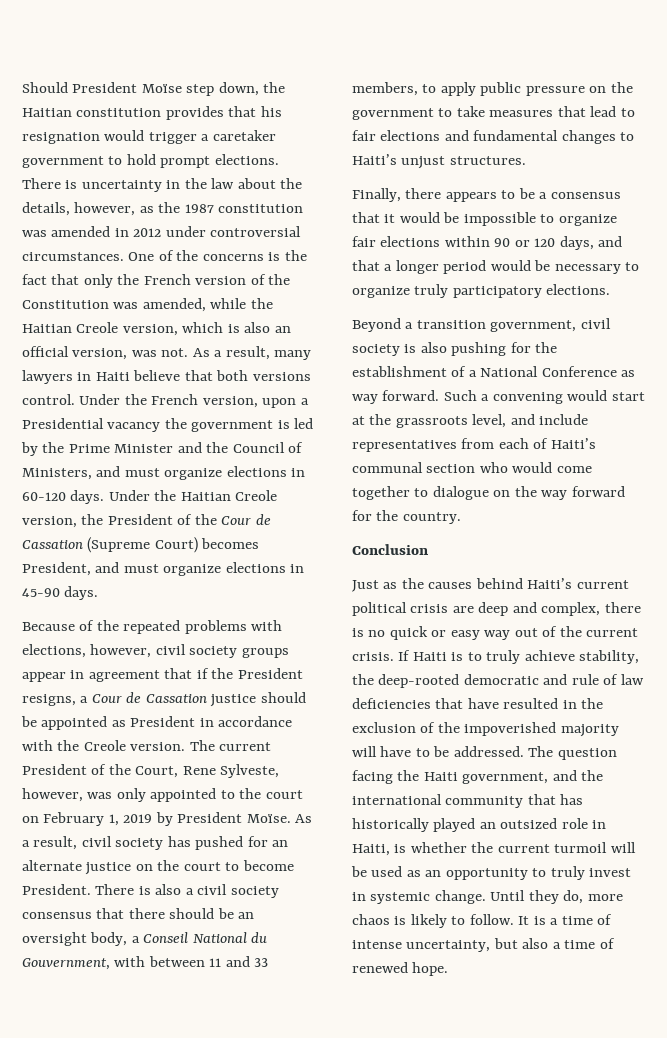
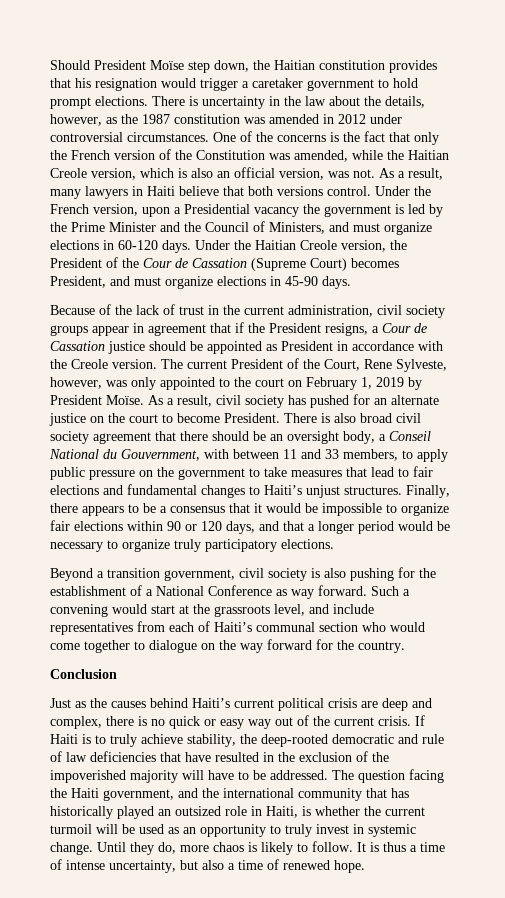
- Because of the repeated problems with elections, however, civil society groups appear in agreement that if the President resigns, a Cour de Cassation justice should be appointed as President in accordance with the Creole version.
+ Because of the lack of trust in the current administration, civil society groups appear in agreement that if the President resigns, a Cour de Cassation justice should be appointed as President in accordance with the Creole version.
- There is also a civil society consensus that there should be an oversight body, a Conseil National du Gouvernment, with between 11 and 33 members, to apply public pressure on the government to take measures that lead to fair elections and fundamental changes to Haiti’s unjust structures.
- Finally, there appears to be a consensus that it would be impossible to organize fair elections within 90 or 120 days, and that a longer period would be necessary to organize truly participatory elections.
+ There is also broad civil society agreement that there should be an oversight body, a Conseil National du Gouvernment, with between 11 and 33 members, to apply public pressure on the government to take measures that lead to fair elections and fundamental changes to Haiti’s unjust structures. Finally, there appears to be a consensus that it would be impossible to organize fair elections within 90 or 120 days, and that a longer period would be necessary to organize truly participatory elections.
- It is a time of intense uncertainty, but also a time of renewed hope.
+ It is thus a time of intense uncertainty, but also a time of renewed hope.

